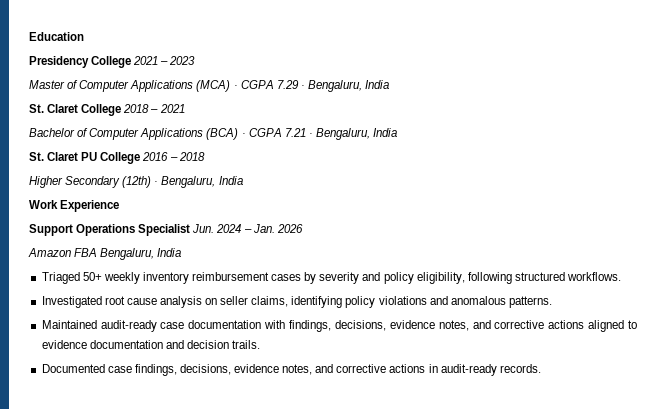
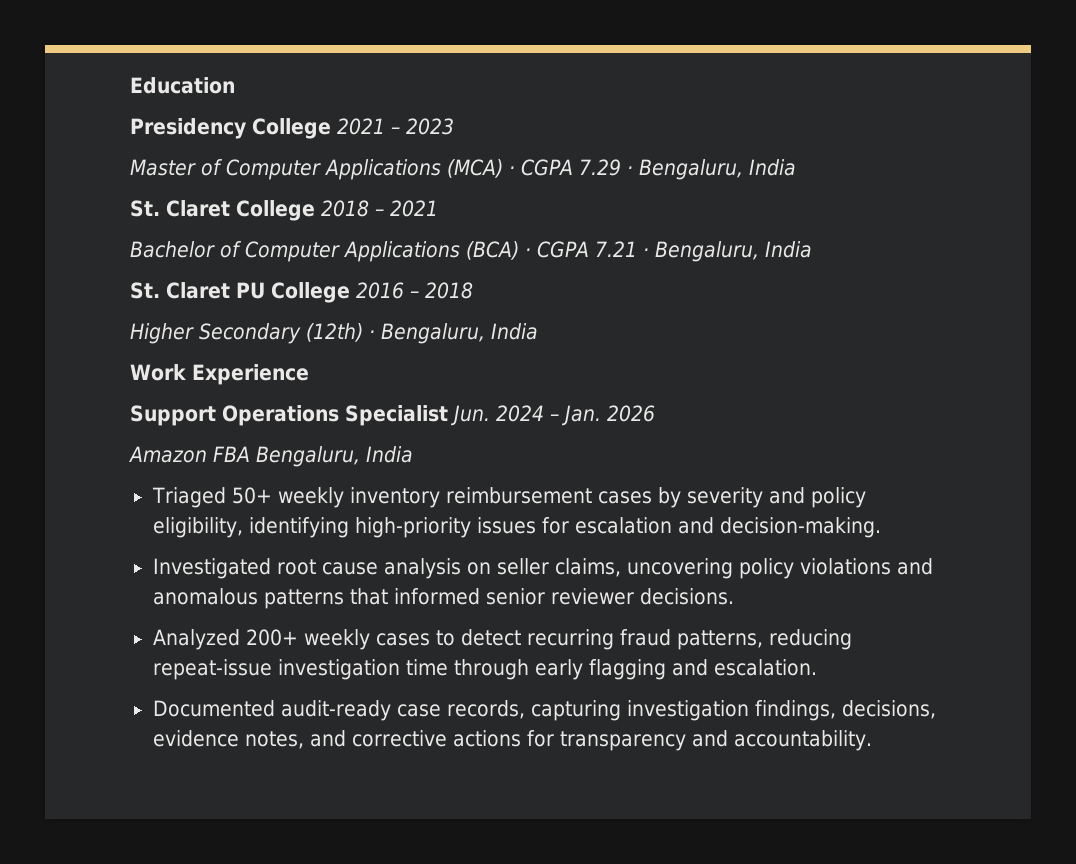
- Triaged 50+ weekly inventory reimbursement cases by severity and policy eligibility, following structured workflows.
+ Triaged 50+ weekly inventory reimbursement cases by severity and policy eligibility, identifying high-priority issues for escalation and decision-making.
- Investigated root cause analysis on seller claims, identifying policy violations and anomalous patterns.
- Maintained audit-ready case documentation with findings, decisions, evidence notes, and corrective actions aligned to evidence documentation and decision trails.
- Documented case findings, decisions, evidence notes, and corrective actions in audit-ready records.
+ Investigated root cause analysis on seller claims, uncovering policy violations and anomalous patterns that informed senior reviewer decisions.
+ Analyzed 200+ weekly cases to detect recurring fraud patterns, reducing repeat-issue investigation time through early flagging and escalation.
+ Documented audit-ready case records, capturing investigation findings, decisions, evidence notes, and corrective actions for transparency and accountability.

